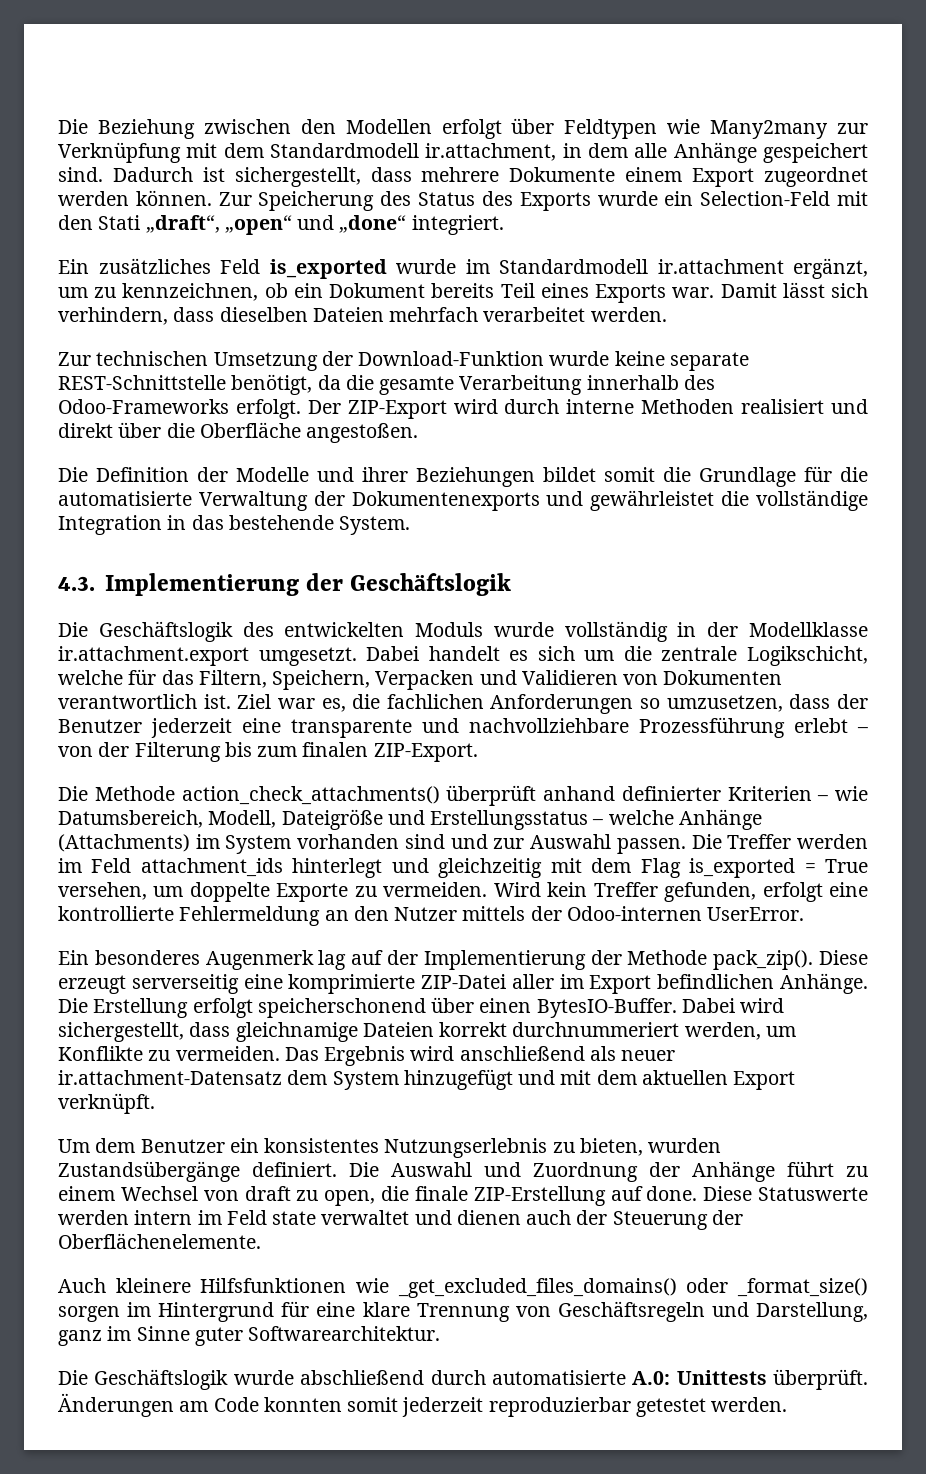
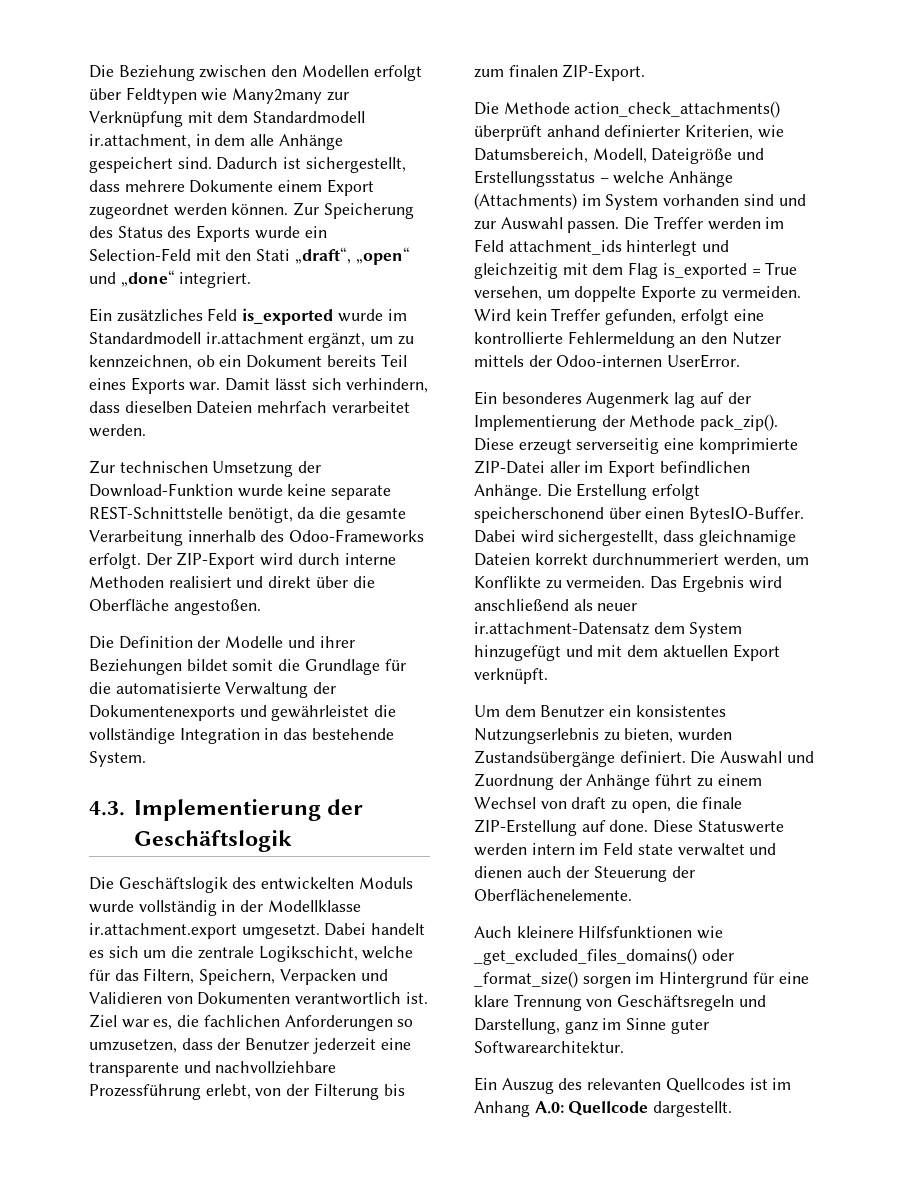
- Ziel war es, die fachlichen Anforderungen so umzusetzen, dass der Benutzer jederzeit eine transparente und nachvollziehbare Prozessführung erlebt – von der Filterung bis zum finalen ZIP-Export.
+ Ziel war es, die fachlichen Anforderungen so umzusetzen, dass der Benutzer jederzeit eine transparente und nachvollziehbare Prozessführung erlebt, von der Filterung bis zum finalen ZIP-Export.
- Die Methode action_check_attachments() überprüft anhand definierter Kriterien – wie Datumsbereich, Modell, Dateigröße und Erstellungsstatus – welche Anhänge (Attachments) im System vorhanden sind und zur Auswahl passen.
+ Die Methode action_check_attachments() überprüft anhand definierter Kriterien, wie Datumsbereich, Modell, Dateigröße und Erstellungsstatus – welche Anhänge (Attachments) im System vorhanden sind und zur Auswahl passen.
- Die Geschäftslogik wurde abschließend durch automatisierte A.0: Unittests überprüft. Änderungen am Code konnten somit jederzeit reproduzierbar getestet werden.
+ Ein Auszug des relevanten Quellcodes ist im Anhang A.0: Quellcode dargestellt.

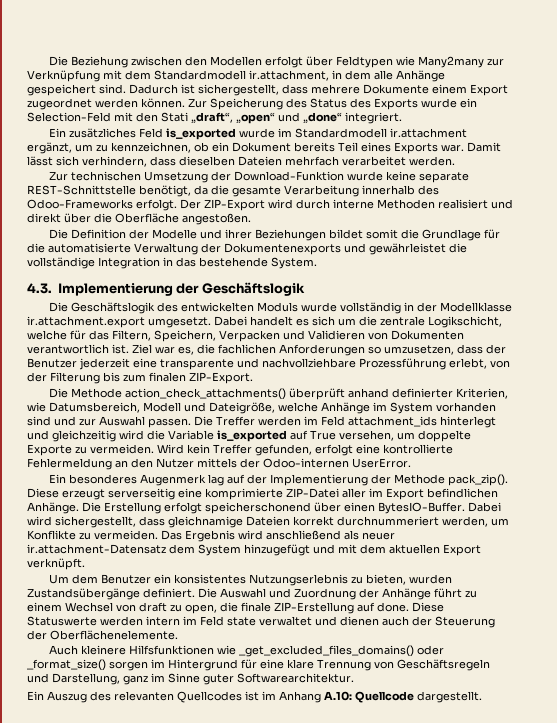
- Die Methode action_check_attachments() überprüft anhand definierter Kriterien, wie Datumsbereich, Modell, Dateigröße und Erstellungsstatus – welche Anhänge (Attachments) im System vorhanden sind und zur Auswahl passen.
+ Die Methode action_check_attachments() überprüft anhand definierter Kriterien, wie Datumsbereich, Modell und Dateigröße, welche Anhänge im System vorhanden sind und zur Auswahl passen.
- Die Treffer werden im Feld attachment_ids hinterlegt und gleichzeitig mit dem Flag is_exported = True versehen, um doppelte Exporte zu vermeiden.
+ Die Treffer werden im Feld attachment_ids hinterlegt und gleichzeitig wird die Variable is_exported auf True versehen, um doppelte Exporte zu vermeiden.
- Ein Auszug des relevanten Quellcodes ist im Anhang A.0: Quellcode dargestellt.
+ Ein Auszug des relevanten Quellcodes ist im Anhang A.10: Quellcode dargestellt.

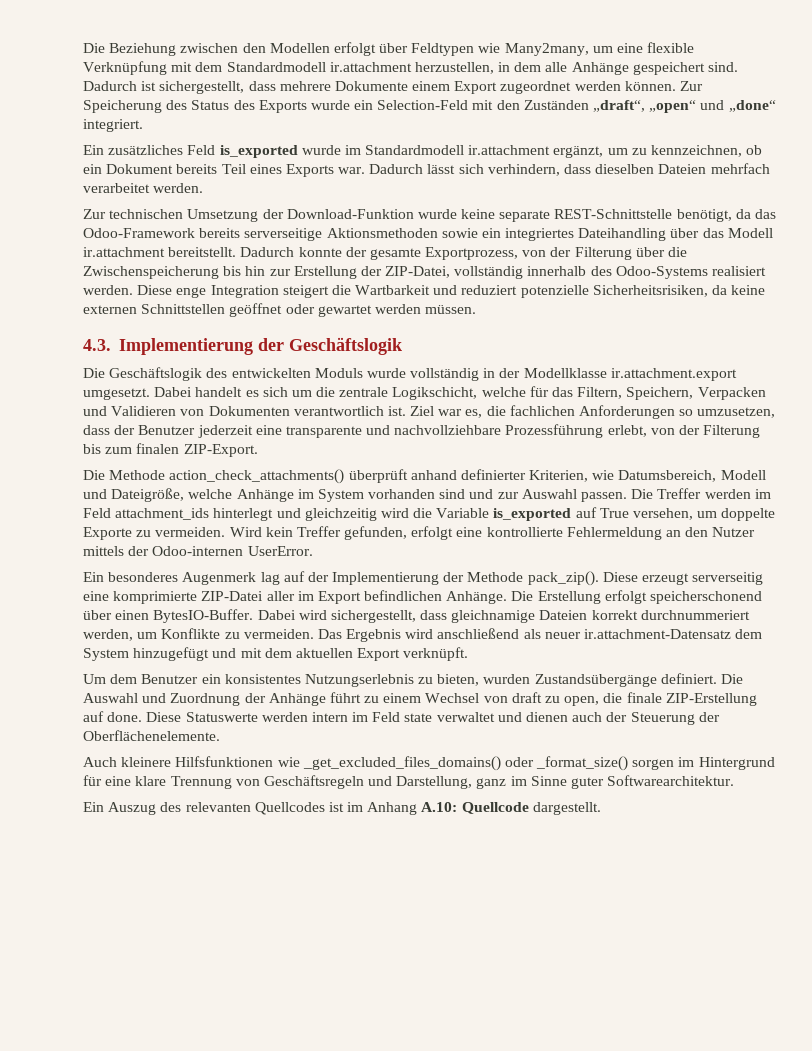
- Die Beziehung zwischen den Modellen erfolgt über Feldtypen wie Many2many zur Verknüpfung mit dem Standardmodell ir.attachment, in dem alle Anhänge gespeichert sind.
+ Die Beziehung zwischen den Modellen erfolgt über Feldtypen wie Many2many, um eine flexible Verknüpfung mit dem Standardmodell ir.attachment herzustellen, in dem alle Anhänge gespeichert sind.
- Zur Speicherung des Status des Exports wurde ein Selection-Feld mit den Stati „draft“, „open“ und „done“ integriert.
+ Zur Speicherung des Status des Exports wurde ein Selection-Feld mit den Zuständen „draft“, „open“ und „done“ integriert.
- Damit lässt sich verhindern, dass dieselben Dateien mehrfach verarbeitet werden.
+ Dadurch lässt sich verhindern, dass dieselben Dateien mehrfach verarbeitet werden.
- Zur technischen Umsetzung der Download-Funktion wurde keine separate REST-Schnittstelle benötigt, da die gesamte Verarbeitung innerhalb des Odoo-Frameworks erfolgt. Der ZIP-Export wird durch interne Methoden realisiert und direkt über die Oberfläche angestoßen.
- Die Definition der Modelle und ihrer Beziehungen bildet somit die Grundlage für die automatisierte Verwaltung der Dokumentenexports und gewährleistet die vollständige Integration in das bestehende System.
+ Zur technischen Umsetzung der Download-Funktion wurde keine separate REST-Schnittstelle benötigt, da das Odoo-Framework bereits serverseitige Aktionsmethoden sowie ein integriertes Dateihandling über das Modell ir.attachment bereitstellt. Dadurch konnte der gesamte Exportprozess, von der Filterung über die Zwischenspeicherung bis hin zur Erstellung der ZIP-Datei, vollständig innerhalb des Odoo-Systems realisiert werden. Diese enge Integration steigert die Wartbarkeit und reduziert potenzielle Sicherheitsrisiken, da keine externen Schnittstellen geöffnet oder gewartet werden müssen.

